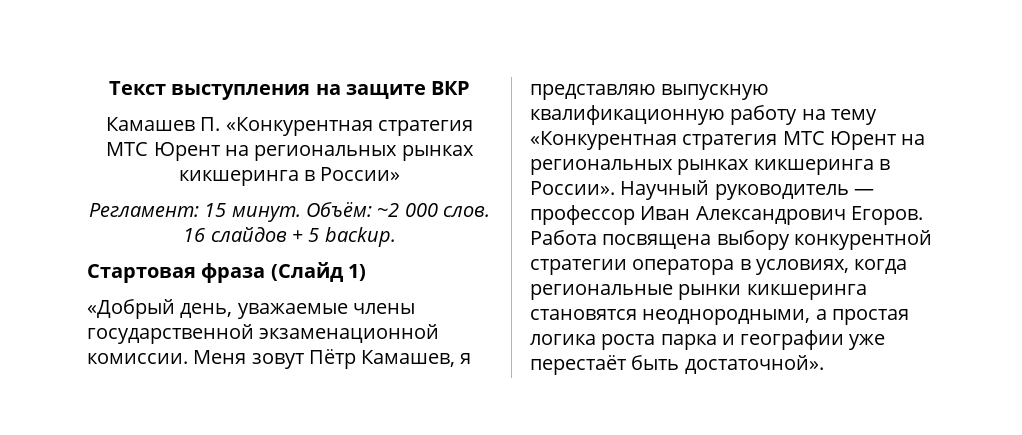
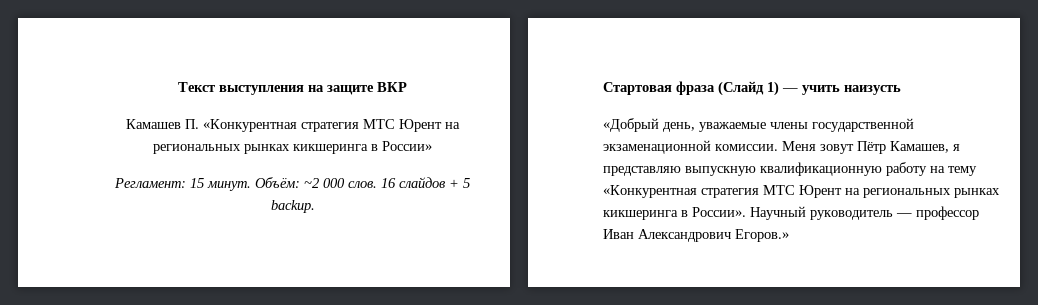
- Стартовая фраза (Слайд 1)
+ Стартовая фраза (Слайд 1) — учить наизусть
- Научный руководитель — профессор Иван Александрович Егоров. Работа посвящена выбору конкурентной стратегии оператора в условиях, когда региональные рынки кикшеринга становятся неоднородными, а простая логика роста парка и географии уже перестаёт быть достаточной».
+ Научный руководитель — профессор Иван Александрович Егоров.»

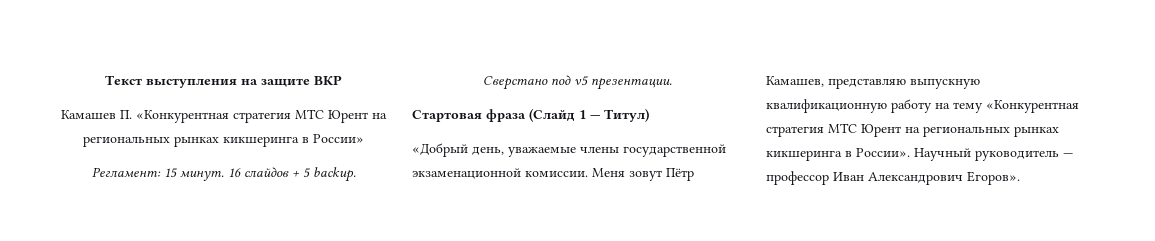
- Объём: ~2 000 слов.
+ Сверстано под v5 презентации.
- Стартовая фраза (Слайд 1) — учить наизусть
+ Стартовая фраза (Слайд 1 — Титул)
- Меня зовут Пётр Камашев, я представляю выпускную квалификационную работу на тему «Конкурентная стратегия МТС Юрент на региональных рынках кикшеринга в России».
+ Меня зовут Пётр Камашев, представляю выпускную квалификационную работу на тему «Конкурентная стратегия МТС Юрент на региональных рынках кикшеринга в России».
- Научный руководитель — профессор Иван Александрович Егоров.»
+ Научный руководитель — профессор Иван Александрович Егоров».

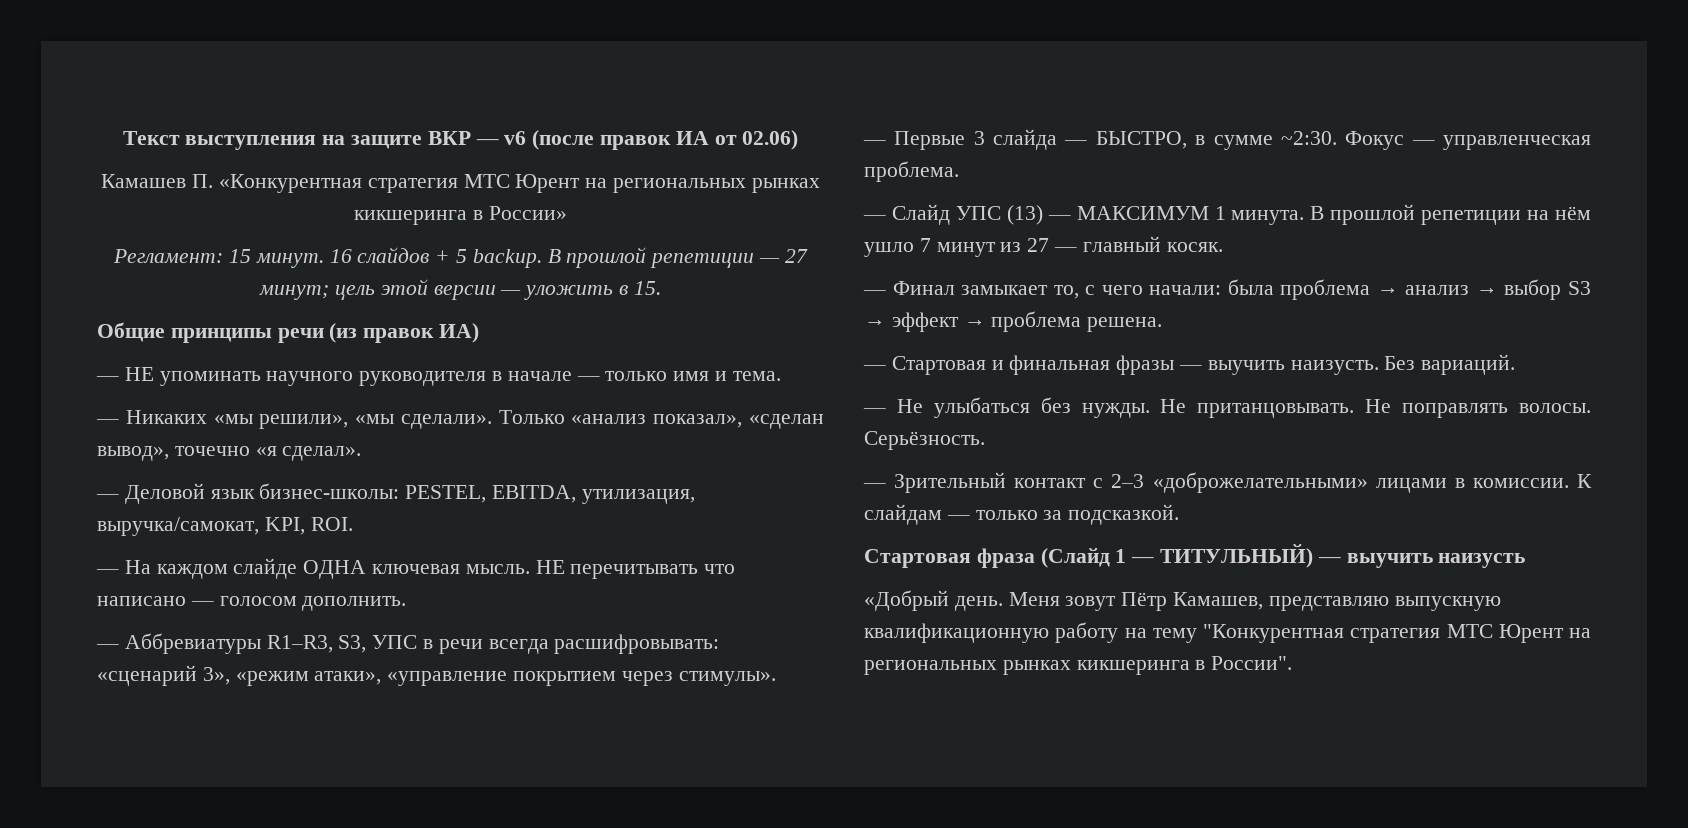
- Текст выступления на защите ВКР
+ Текст выступления на защите ВКР — v6 (после правок ИА от 02.06)
- Сверстано под v5 презентации.
+ В прошлой репетиции — 27 минут; цель этой версии — уложить в 15.
+ Общие принципы речи (из правок ИА)
+ — НЕ упоминать научного руководителя в начале — только имя и тема.
+ — Никаких «мы решили», «мы сделали». Только «анализ показал», «сделан вывод», точечно «я сделал».
+ — Деловой язык бизнес-школы: PESTEL, EBITDA, утилизация, выручка/самокат, KPI, ROI.
+ — На каждом слайде ОДНА ключевая мысль. НЕ перечитывать что написано — голосом дополнить.
+ — Аббревиатуры R1–R3, S3, УПС в речи всегда расшифровывать: «сценарий 3», «режим атаки», «управление покрытием через стимулы».
+ — Первые 3 слайда — БЫСТРО, в сумме ~2:30. Фокус — управленческая проблема.
+ — Слайд УПС (13) — МАКСИМУМ 1 минута. В прошлой репетиции на нём ушло 7 минут из 27 — главный косяк.
+ — Финал замыкает то, с чего начали: была проблема → анализ → выбор S3 → эффект → проблема решена.
+ — Стартовая и финальная фразы — выучить наизусть. Без вариаций.
+ — Не улыбаться без нужды. Не пританцовывать. Не поправлять волосы. Серьёзность.
+ — Зрительный контакт с 2–3 «доброжелательными» лицами в комиссии. К слайдам — только за подсказкой.
- Стартовая фраза (Слайд 1 — Титул)
- «Добрый день, уважаемые члены государственной экзаменационной комиссии.
+ Стартовая фраза (Слайд 1 — ТИТУЛЬНЫЙ) — выучить наизусть
+ «Добрый день.
- Меня зовут Пётр Камашев, представляю выпускную квалификационную работу на тему «Конкурентная стратегия МТС Юрент на региональных рынках кикшеринга в России». Научный руководитель — профессор Иван Александрович Егоров».
+ Меня зовут Пётр Камашев, представляю выпускную квалификационную работу на тему "Конкурентная стратегия МТС Юрент на региональных рынках кикшеринга в России".

